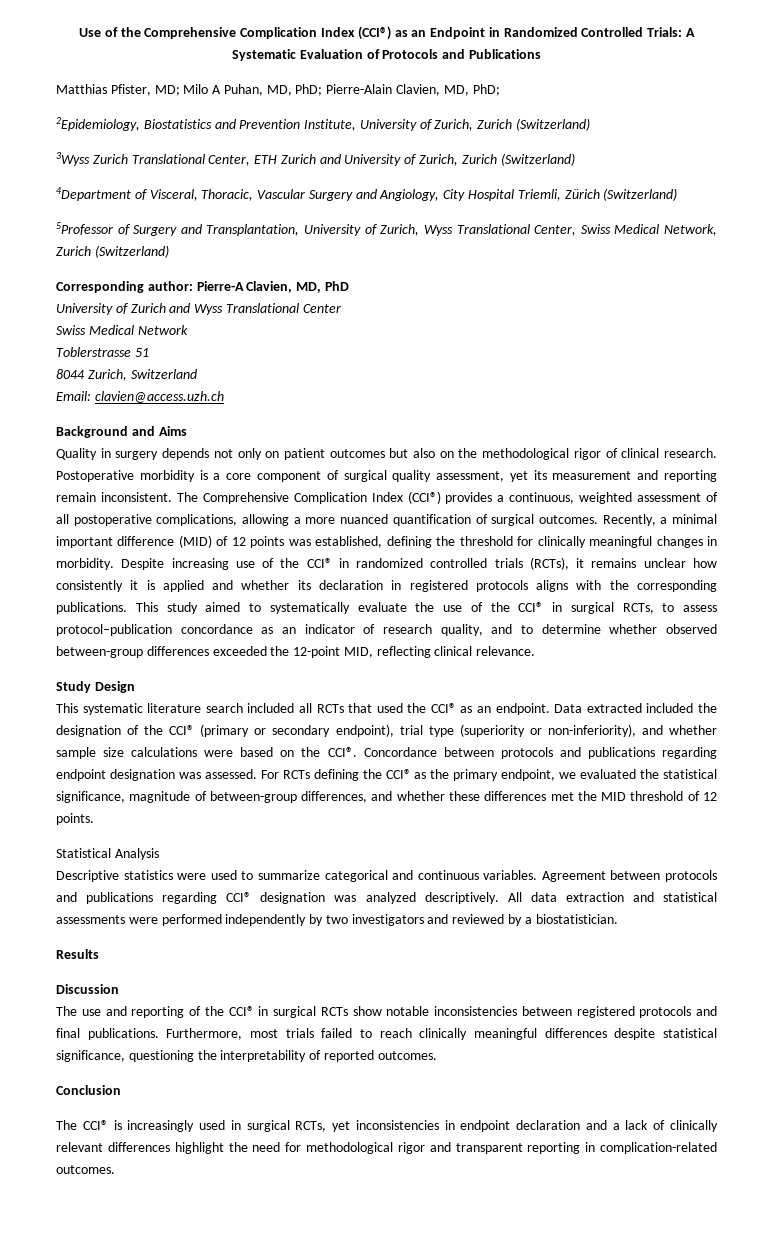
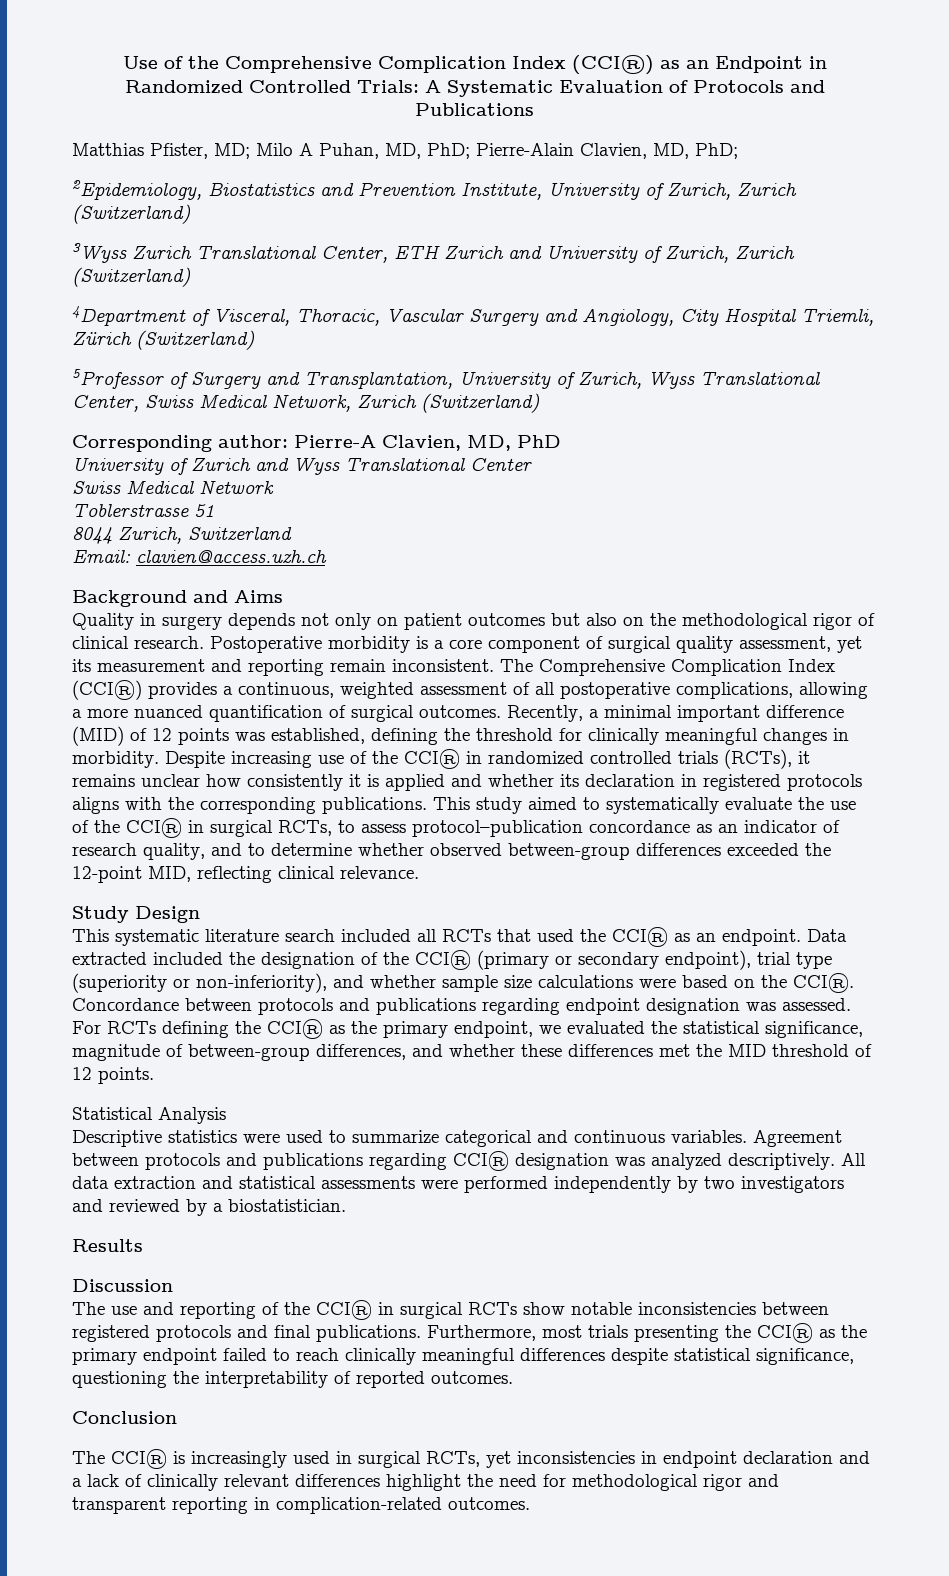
- Furthermore, most trials failed to reach clinically meaningful differences despite statistical significance, questioning the interpretability of reported outcomes.
+ Furthermore, most trials presenting the CCI® as the primary endpoint failed to reach clinically meaningful differences despite statistical significance, questioning the interpretability of reported outcomes.

